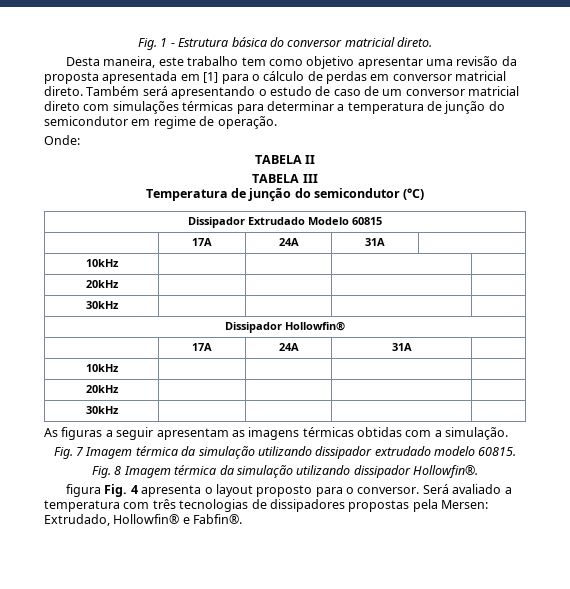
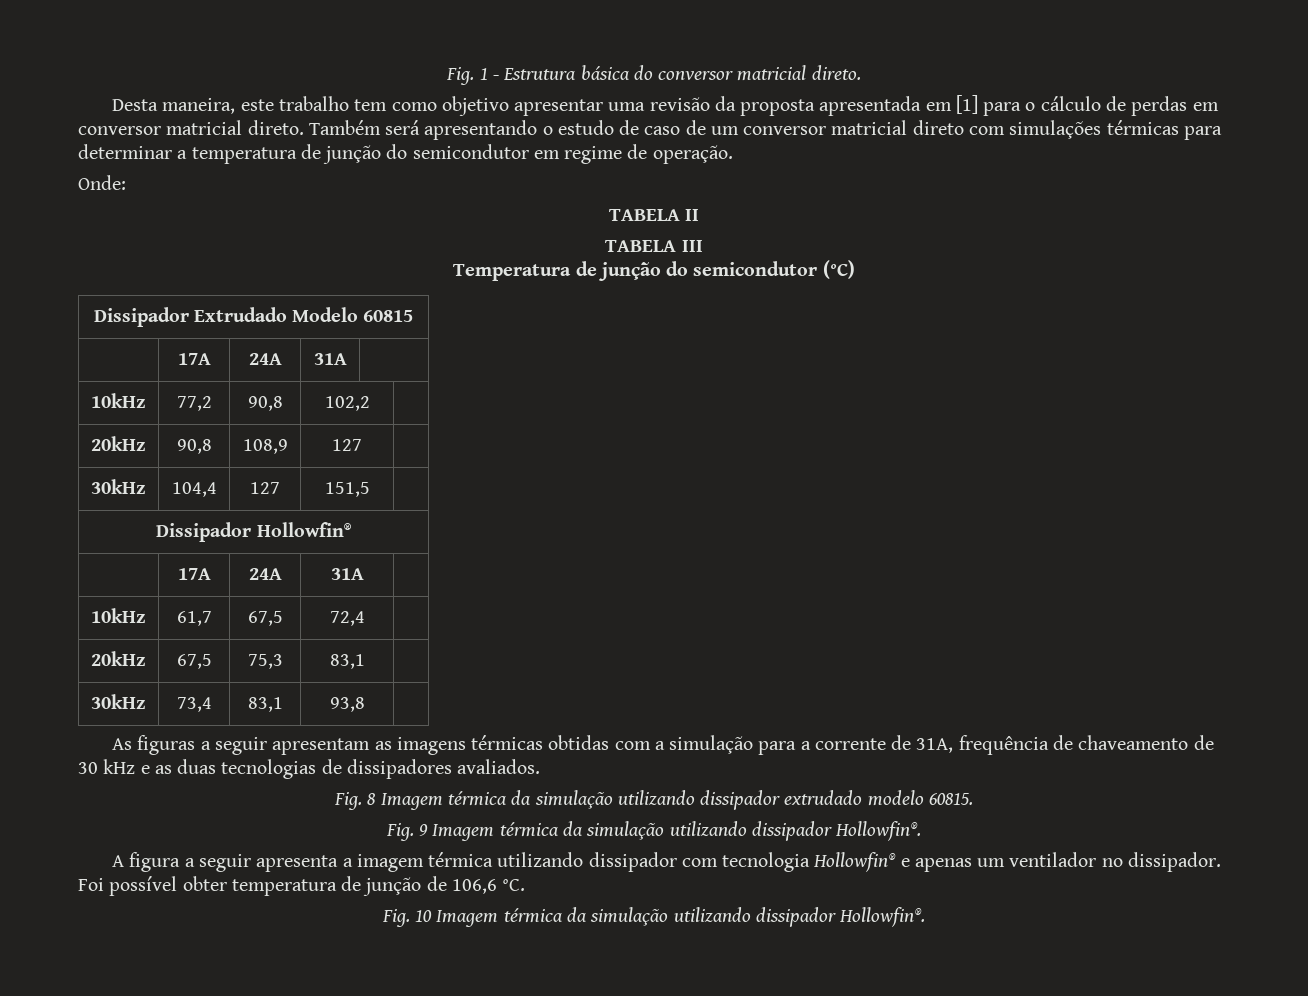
  Dissipador Extrudado Modelo 60815
  | 17A | 24A | 31A |
- 10kHz | | | |
- 20kHz | | | |
- 30kHz | | | |
+ 10kHz | 77,2 | 90,8 | 102,2 |
+ 20kHz | 90,8 | 108,9 | 127 |
+ 30kHz | 104,4 | 127 | 151,5 |
  Dissipador Hollowfin®
  | 17A | 24A | 31A |
- 10kHz | | | |
- 20kHz | | | |
- 30kHz | | | |
+ 10kHz | 61,7 | 67,5 | 72,4 |
+ 20kHz | 67,5 | 75,3 | 83,1 |
+ 30kHz | 73,4 | 83,1 | 93,8 |
- As figuras a seguir apresentam as imagens térmicas obtidas com a simulação.
- Fig. 7 Imagem térmica da simulação utilizando dissipador extrudado modelo 60815.
+ As figuras a seguir apresentam as imagens térmicas obtidas com a simulação para a corrente de 31A, frequência de chaveamento de 30 kHz e as duas tecnologias de dissipadores avaliados.
+ Fig. 8 Imagem térmica da simulação utilizando dissipador extrudado modelo 60815.
- Fig. 8 Imagem térmica da simulação utilizando dissipador Hollowfin®.
+ Fig. 9 Imagem térmica da simulação utilizando dissipador Hollowfin®.
- figura Fig. 4 apresenta o layout proposto para o conversor. Será avaliado a temperatura com três tecnologias de dissipadores propostas pela Mersen: Extrudado, Hollowfin® e Fabfin®.
+ A figura a seguir apresenta a imagem térmica utilizando dissipador com tecnologia Hollowfin® e apenas um ventilador no dissipador. Foi possível obter temperatura de junção de 106,6 °C.
+ Fig. 10 Imagem térmica da simulação utilizando dissipador Hollowfin®.

